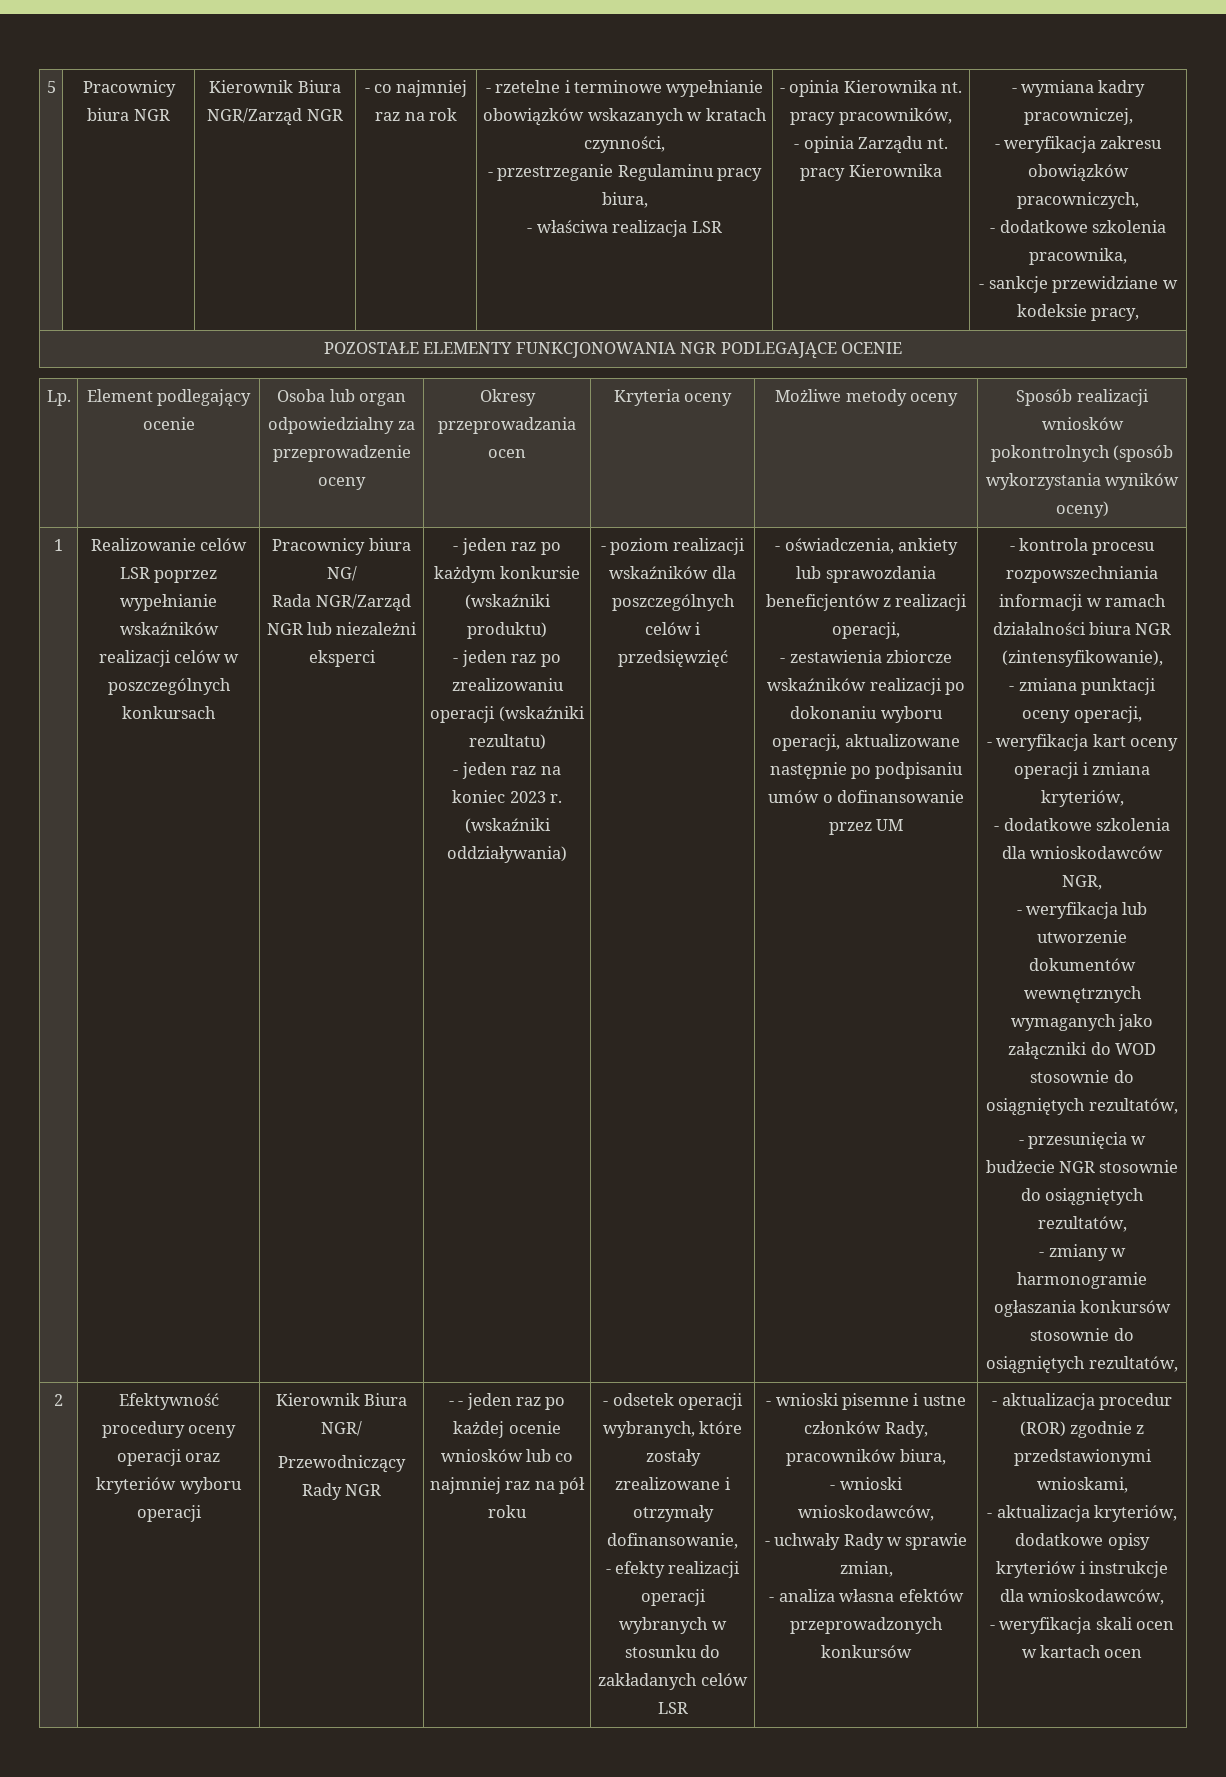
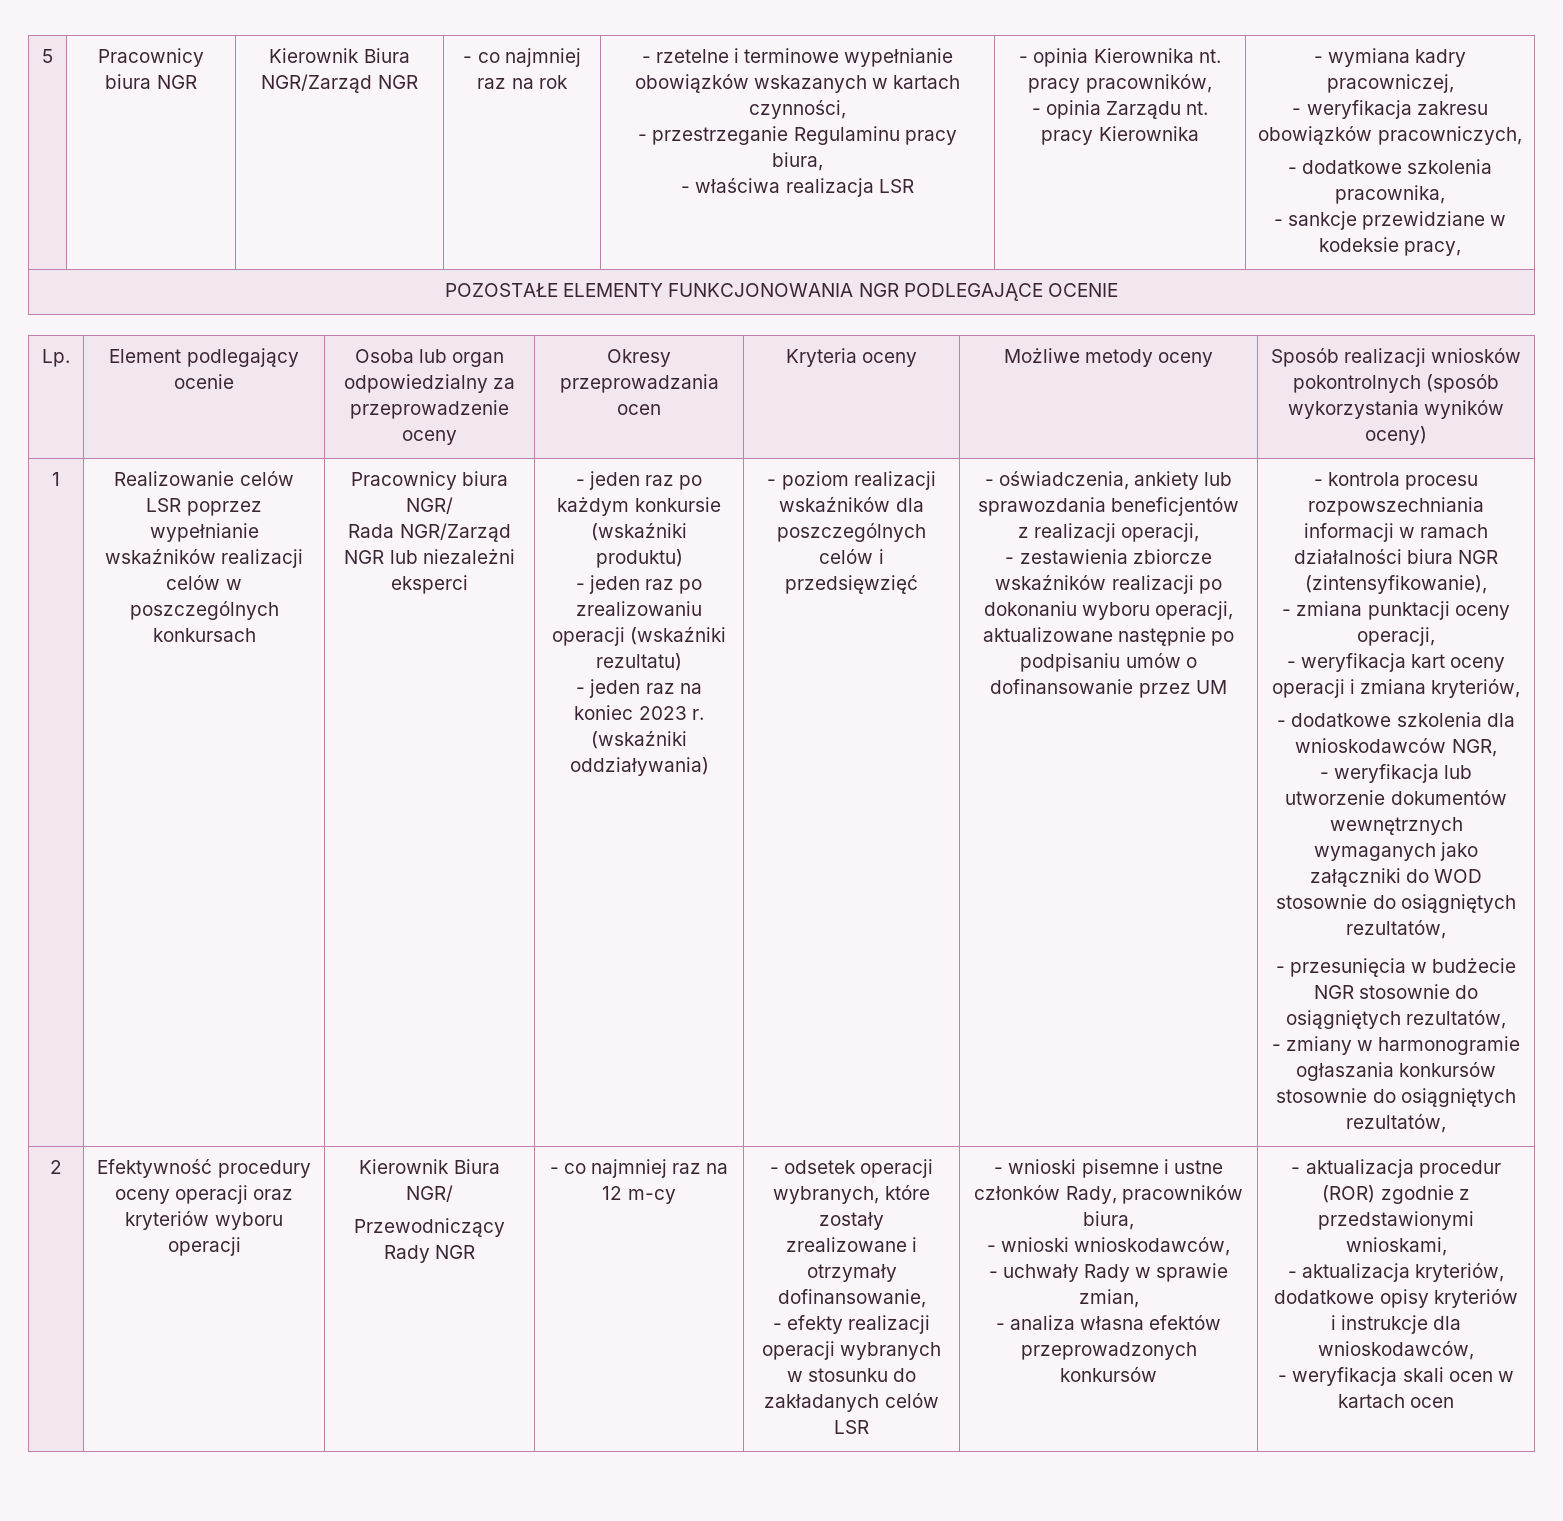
- - rzetelne i terminowe wypełnianie obowiązków wskazanych w kratach czynności,
+ - rzetelne i terminowe wypełnianie obowiązków wskazanych w kartach czynności,
- Pracownicy biura NG/
+ Pracownicy biura NGR/
- - - jeden raz po każdej ocenie wniosków lub co najmniej raz na pół roku
+ - co najmniej raz na 12 m-cy

